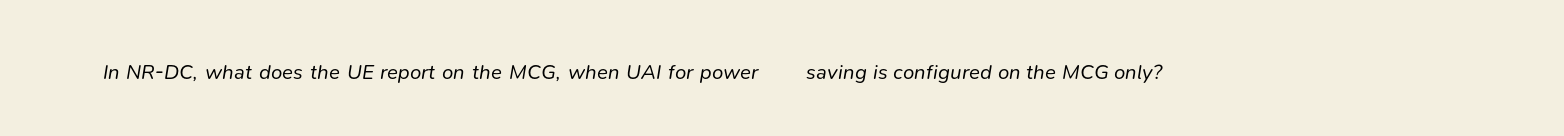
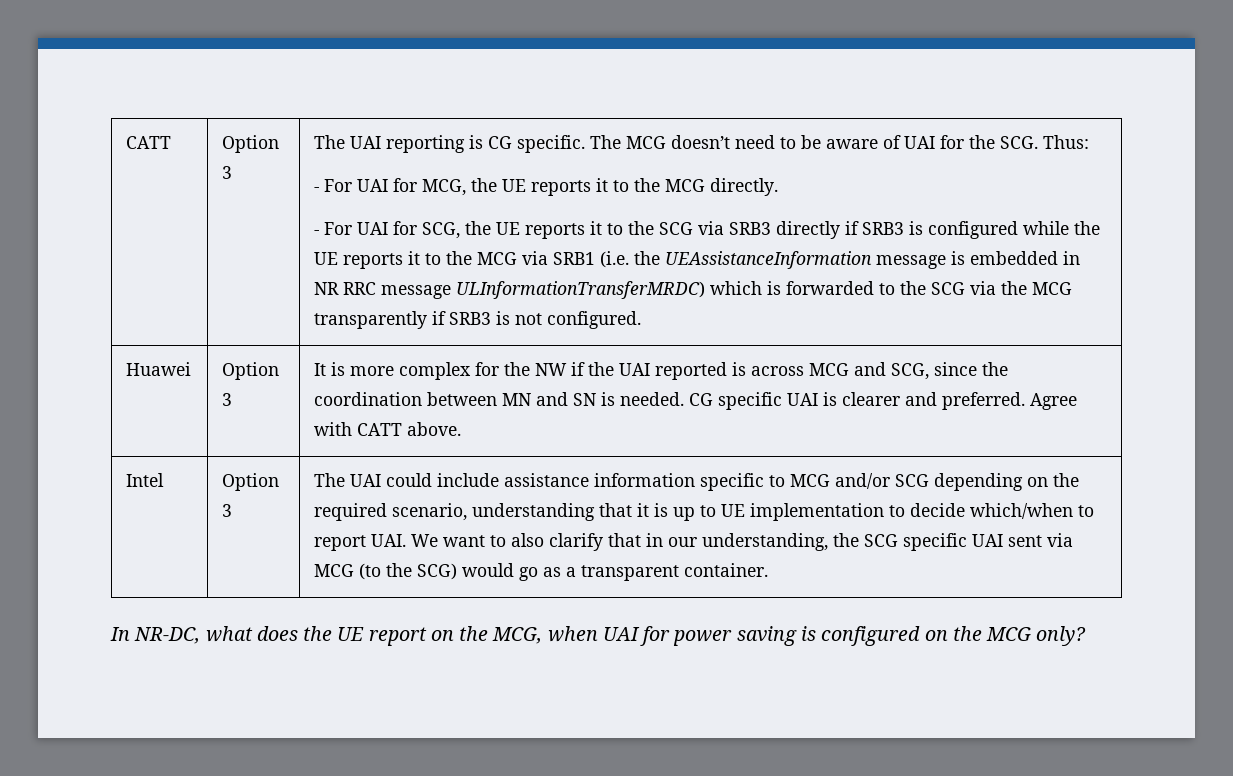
+ CATT | Option 3 | The UAI reporting is CG specific. The MCG doesn’t need to be aware of UAI for the SCG. Thus:
+ - For UAI for MCG, the UE reports it to the MCG directly.
+ - For UAI for SCG, the UE reports it to the SCG via SRB3 directly if SRB3 is configured while the UE reports it to the MCG via SRB1 (i.e. the UEAssistanceInformation message is embedded in NR RRC message ULInformationTransferMRDC) which is forwarded to the SCG via the MCG transparently if SRB3 is not configured.
+ Huawei | Option 3 | It is more complex for the NW if the UAI reported is across MCG and SCG, since the coordination between MN and SN is needed. CG specific UAI is clearer and preferred. Agree with CATT above.
+ Intel | Option 3 | The UAI could include assistance information specific to MCG and/or SCG depending on the required scenario, understanding that it is up to UE implementation to decide which/when to report UAI. We want to also clarify that in our understanding, the SCG specific UAI sent via MCG (to the SCG) would go as a transparent container.

